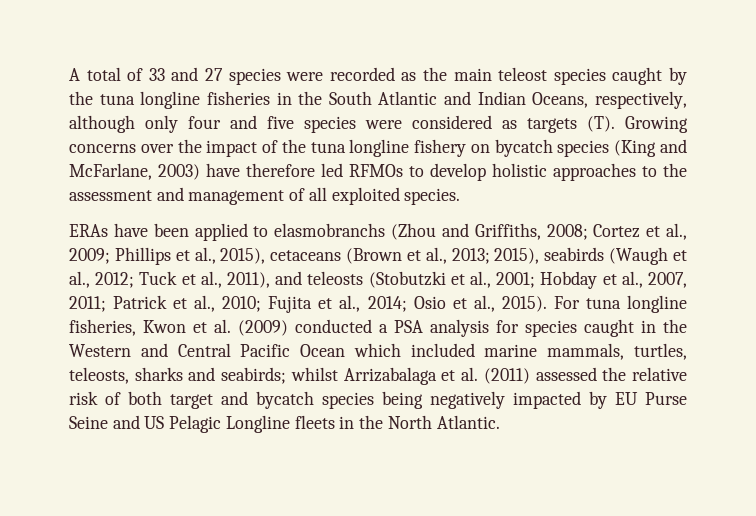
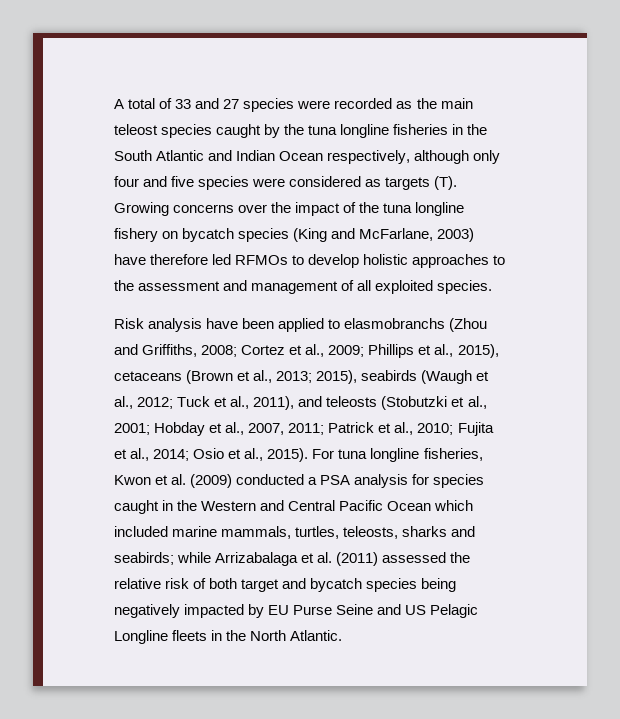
- A total of 33 and 27 species were recorded as the main teleost species caught by the tuna longline fisheries in the South Atlantic and Indian Oceans, respectively, although only four and five species were considered as targets (T). Growing concerns over the impact of the tuna longline fishery on bycatch species (King and McFarlane, 2003) have therefore led RFMOs to develop holistic approaches to the assessment and management of all exploited species.
+ A total of 33 and 27 species were recorded as the main teleost species caught by the tuna longline fisheries in the South Atlantic and Indian Ocean respectively, although only four and five species were considered as targets (T). Growing concerns over the impact of the tuna longline fishery on bycatch species (King and McFarlane, 2003) have therefore led RFMOs to develop holistic approaches to the assessment and management of all exploited species.
- ERAs have been applied to elasmobranchs (Zhou and Griffiths, 2008; Cortez et al., 2009; Phillips et al., 2015), cetaceans (Brown et al., 2013; 2015), seabirds (Waugh et al., 2012; Tuck et al., 2011), and teleosts (Stobutzki et al., 2001; Hobday et al., 2007, 2011; Patrick et al., 2010; Fujita et al., 2014; Osio et al., 2015).
+ Risk analysis have been applied to elasmobranchs (Zhou and Griffiths, 2008; Cortez et al., 2009; Phillips et al., 2015), cetaceans (Brown et al., 2013; 2015), seabirds (Waugh et al., 2012; Tuck et al., 2011), and teleosts (Stobutzki et al., 2001; Hobday et al., 2007, 2011; Patrick et al., 2010; Fujita et al., 2014; Osio et al., 2015).
- whilst Arrizabalaga et al. (2011) assessed the relative risk of both target and bycatch species being negatively impacted by EU Purse Seine and US Pelagic Longline fleets in the North Atlantic.
+ while Arrizabalaga et al. (2011) assessed the relative risk of both target and bycatch species being negatively impacted by EU Purse Seine and US Pelagic Longline fleets in the North Atlantic.

